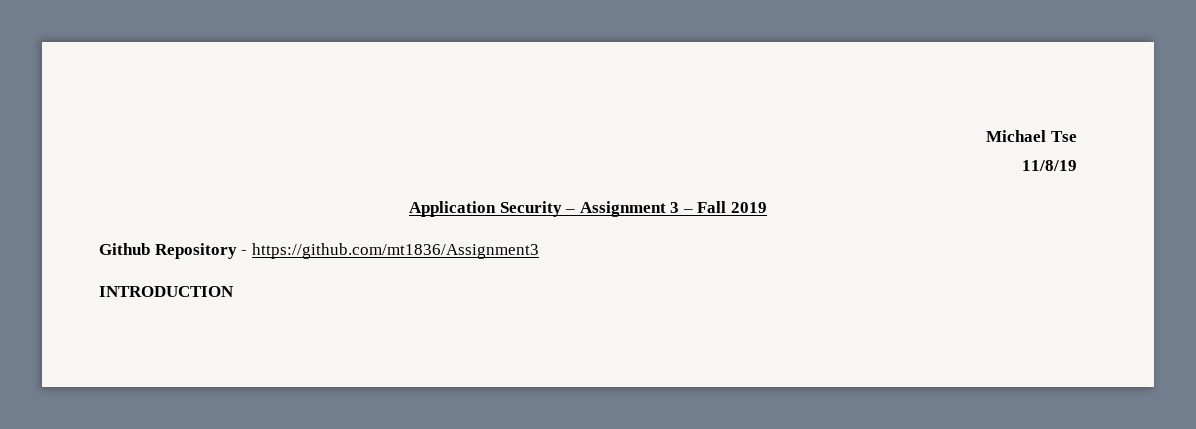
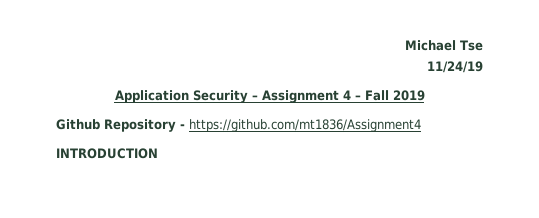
- 11/8/19
+ 11/24/19
- Application Security – Assignment 3 – Fall 2019
+ Application Security – Assignment 4 – Fall 2019
- Github Repository - https://github.com/mt1836/Assignment3
+ Github Repository - https://github.com/mt1836/Assignment4

